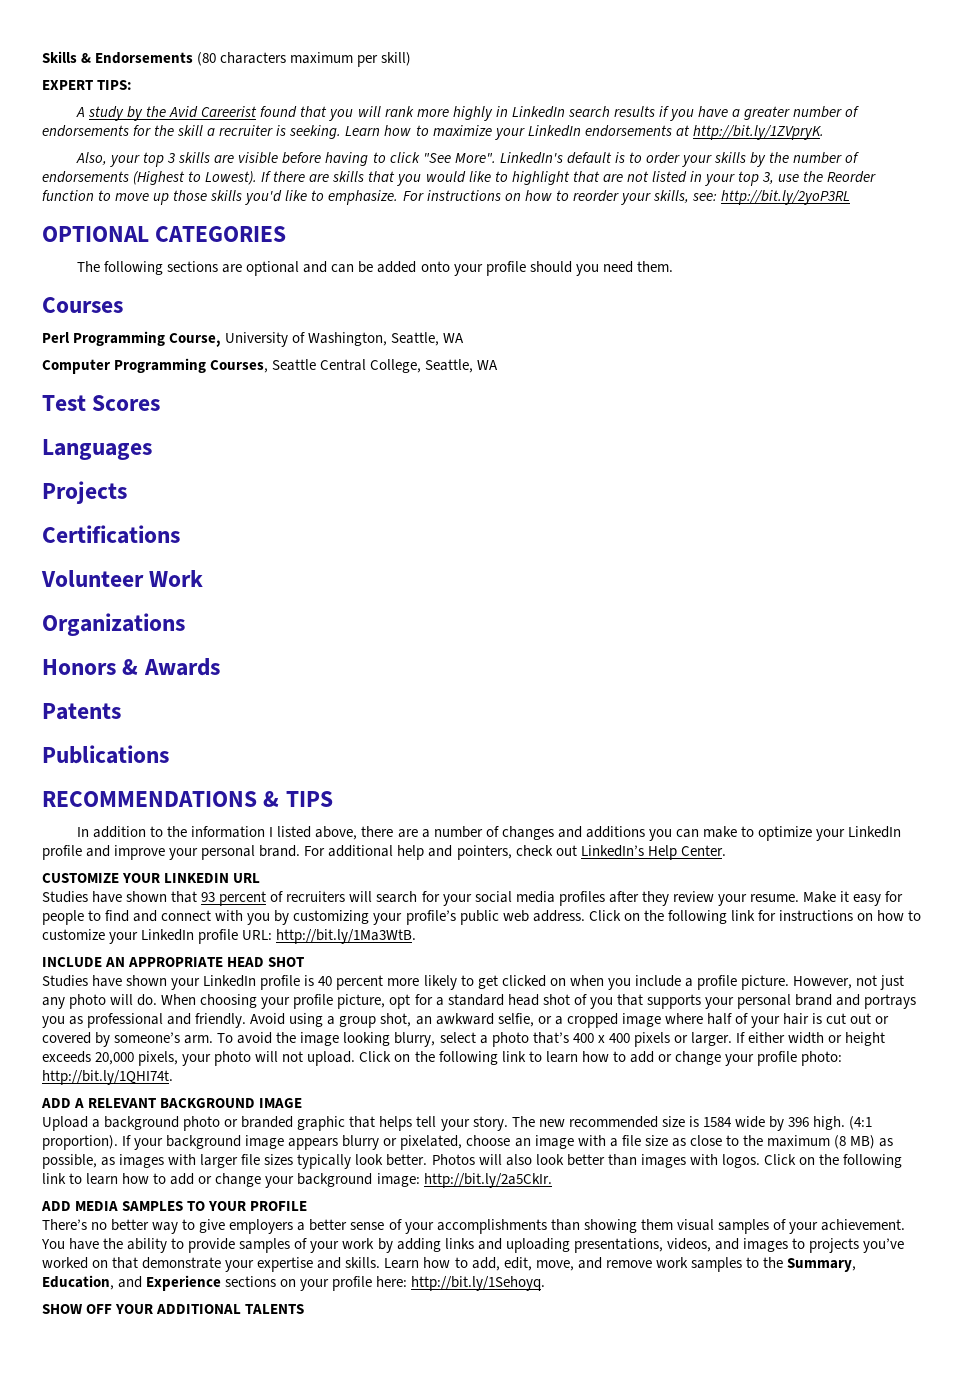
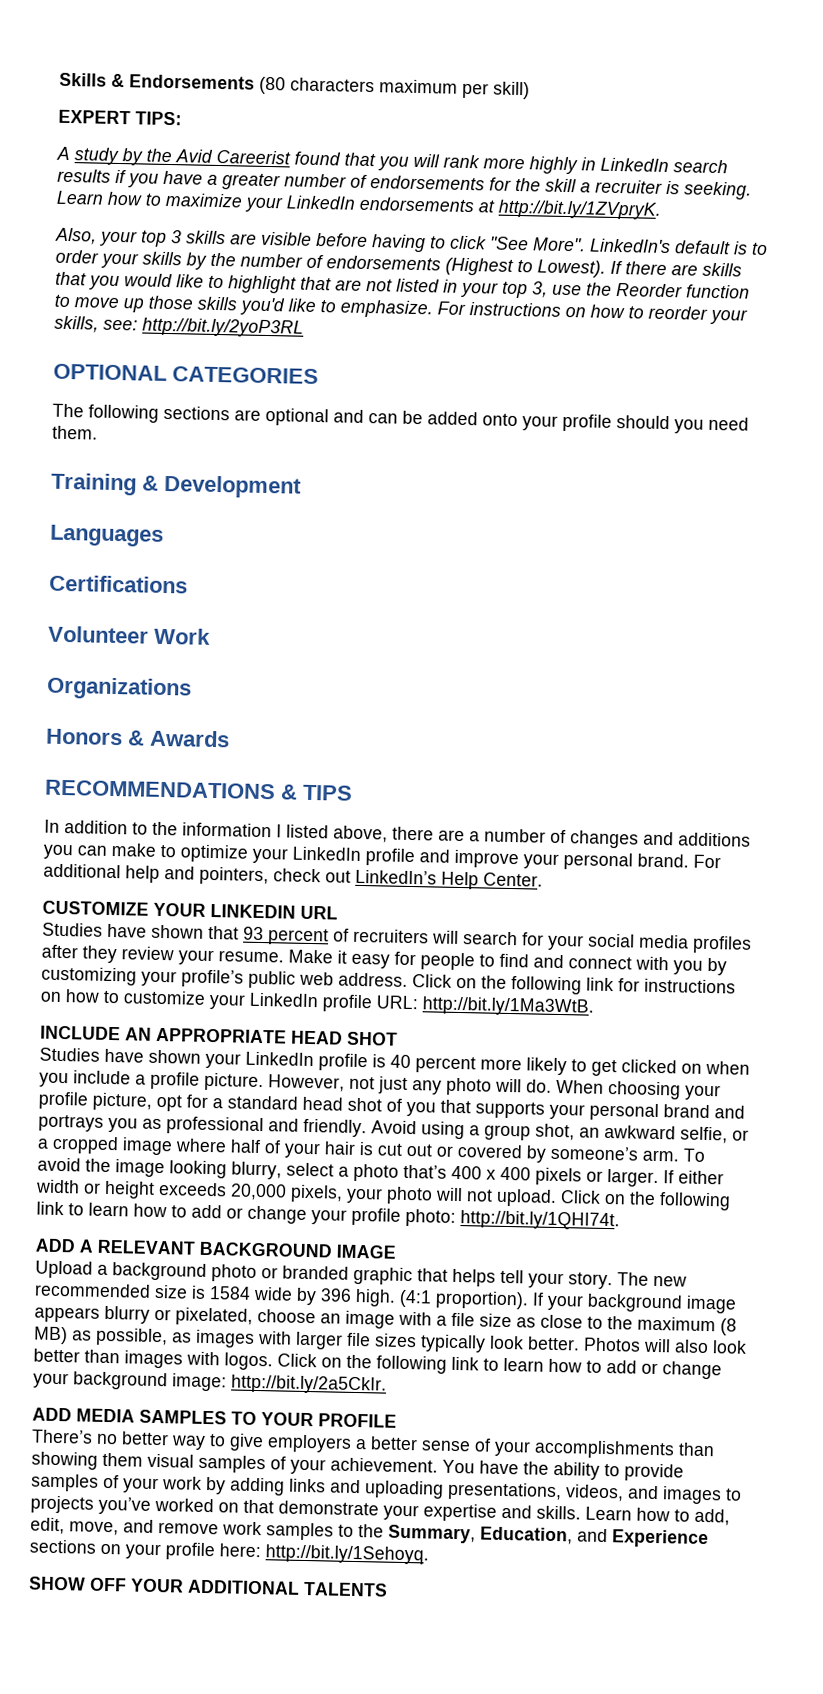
- Courses
- Perl Programming Course, University of Washington, Seattle, WA
- Computer Programming Courses, Seattle Central College, Seattle, WA
- Test Scores
+ Training & Development
- Projects
- Patents
- Publications

